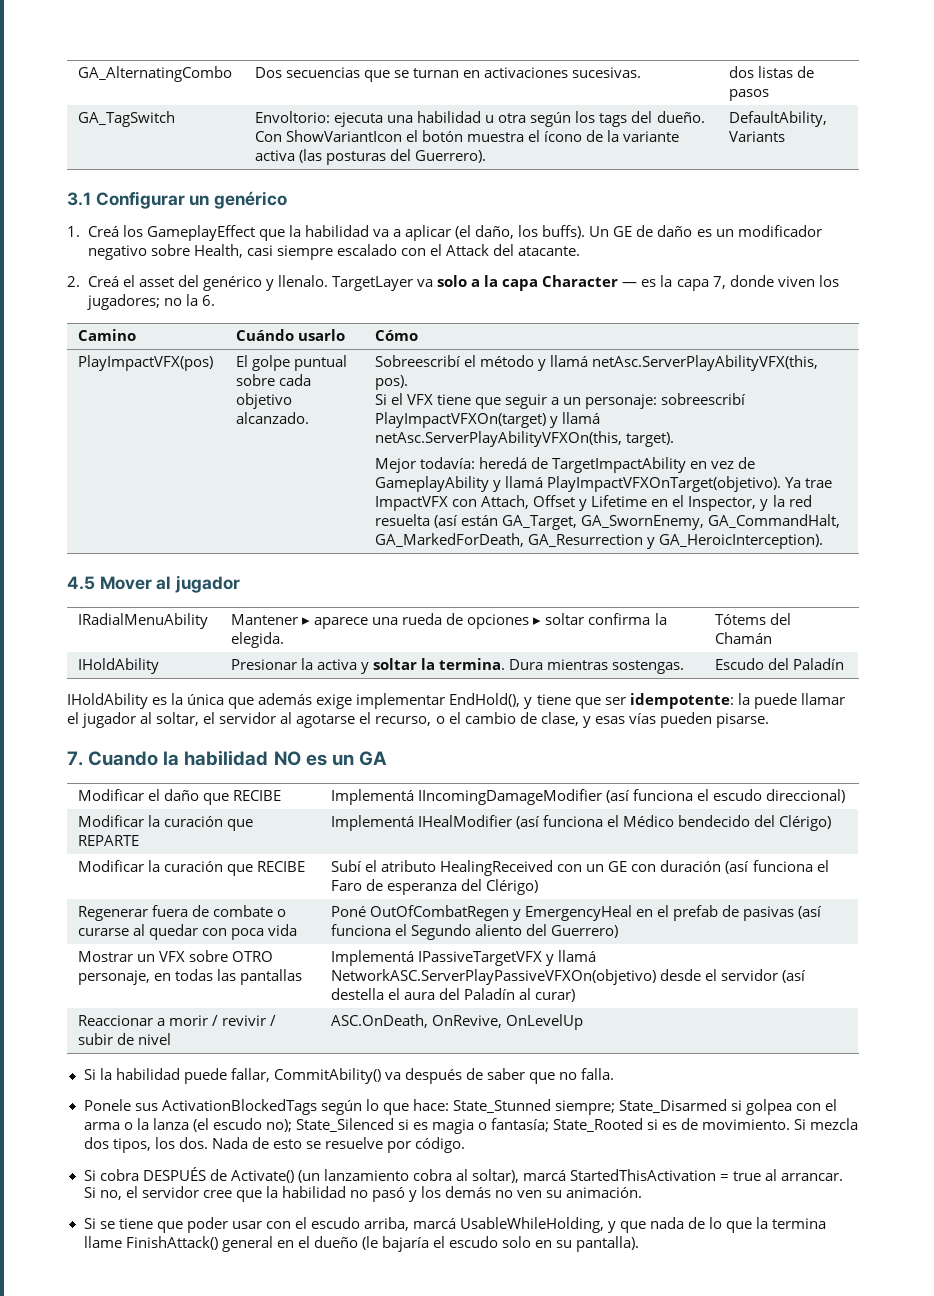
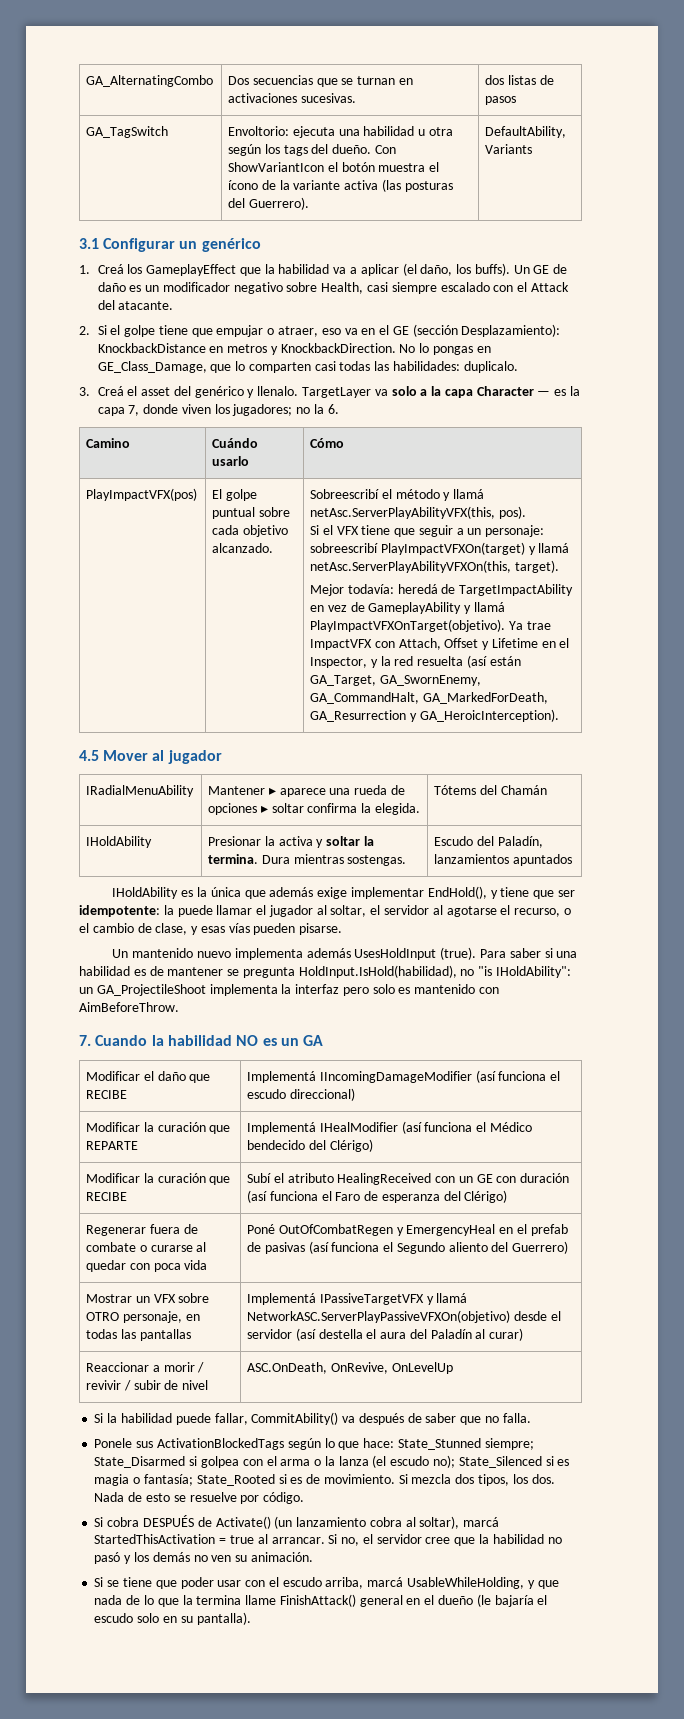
- 2. Creá el asset del genérico y llenalo.
+ 2. Si el golpe tiene que empujar o atraer, eso va en el GE (sección Desplazamiento): KnockbackDistance en metros y KnockbackDirection. No lo pongas en GE_Class_Damage, que lo comparten casi todas las habilidades: duplicalo.
+ 3. Creá el asset del genérico y llenalo.
- IHoldAbility | Presionar la activa y soltar la termina. Dura mientras sostengas. | Escudo del Paladín
+ IHoldAbility | Presionar la activa y soltar la termina. Dura mientras sostengas. | Escudo del Paladín, lanzamientos apuntados
+ Un mantenido nuevo implementa además UsesHoldInput (true). Para saber si una habilidad es de mantener se pregunta HoldInput.IsHold(habilidad), no "is IHoldAbility": un GA_ProjectileShoot implementa la interfaz pero solo es mantenido con AimBeforeThrow.

